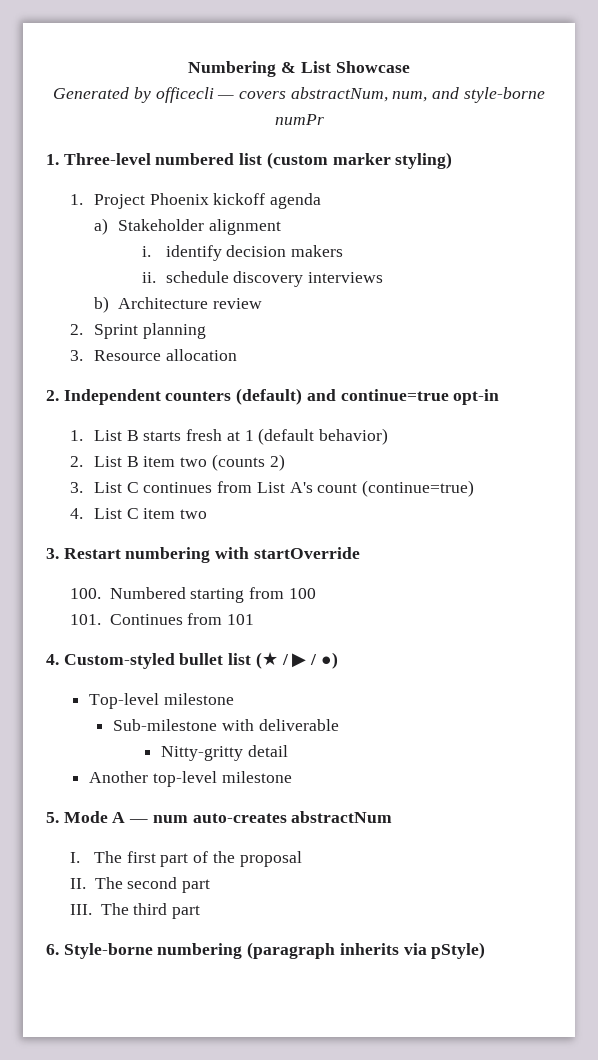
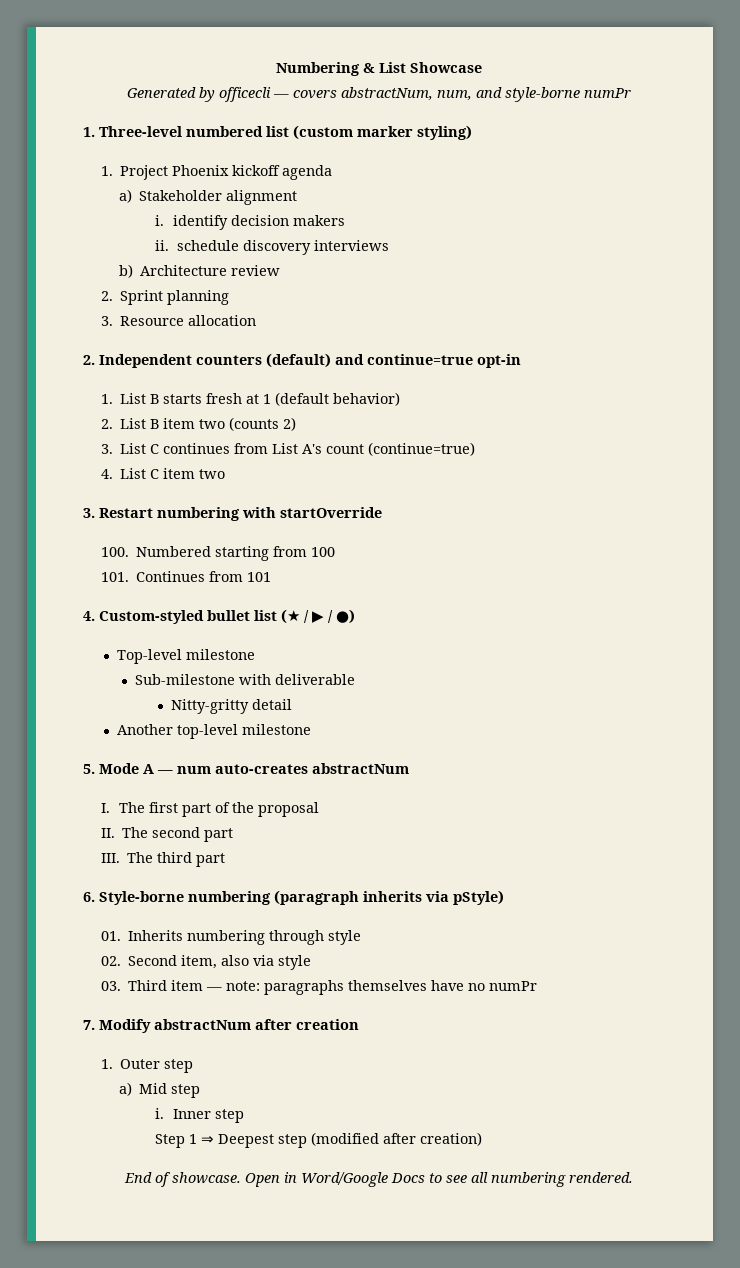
+ 01. Inherits numbering through style
+ 02. Second item, also via style
+ 03. Third item — note: paragraphs themselves have no numPr
+ 7. Modify abstractNum after creation
+ 1. Outer step
+ a) Mid step
+ i. Inner step
+ Step 1 ⇒ Deepest step (modified after creation)
+ End of showcase. Open in Word/Google Docs to see all numbering rendered.

